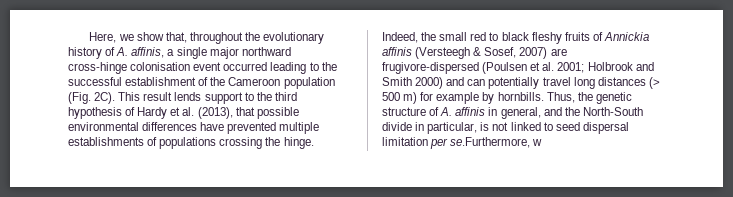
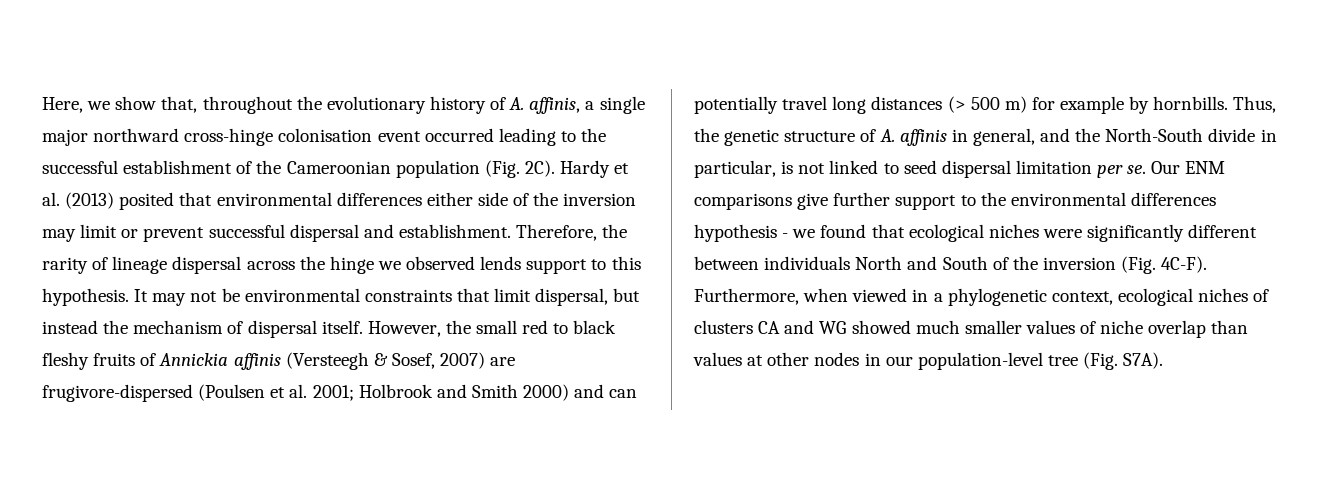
- Here, we show that, throughout the evolutionary history of A. affinis, a single major northward cross-hinge colonisation event occurred leading to the successful establishment of the Cameroon population (Fig. 2C).
+ Here, we show that, throughout the evolutionary history of A. affinis, a single major northward cross-hinge colonisation event occurred leading to the successful establishment of the Cameroonian population (Fig. 2C).
- This result lends support to the third hypothesis of Hardy et al. (2013), that possible environmental differences have prevented multiple establishments of populations crossing the hinge. Indeed, the small red to black fleshy fruits of Annickia affinis (Versteegh & Sosef, 2007) are frugivore-dispersed (Poulsen et al. 2001; Holbrook and Smith 2000) and can potentially travel long distances (> 500 m) for example by hornbills.
+ Hardy et al. (2013) posited that environmental differences either side of the inversion may limit or prevent successful dispersal and establishment. Therefore, the rarity of lineage dispersal across the hinge we observed lends support to this hypothesis. It may not be environmental constraints that limit dispersal, but instead the mechanism of dispersal itself. However, the small red to black fleshy fruits of Annickia affinis (Versteegh & Sosef, 2007) are frugivore-dispersed (Poulsen et al. 2001; Holbrook and Smith 2000) and can potentially travel long distances (> 500 m) for example by hornbills.
- Thus, the genetic structure of A. affinis in general, and the North-South divide in particular, is not linked to seed dispersal limitation per se.Furthermore, w
+ Thus, the genetic structure of A. affinis in general, and the North-South divide in particular, is not linked to seed dispersal limitation per se. Our ENM comparisons give further support to the environmental differences hypothesis - we found that ecological niches were significantly different between individuals North and South of the inversion (Fig. 4C-F). Furthermore, when viewed in a phylogenetic context, ecological niches of clusters CA and WG showed much smaller values of niche overlap than values at other nodes in our population-level tree (Fig. S7A).

